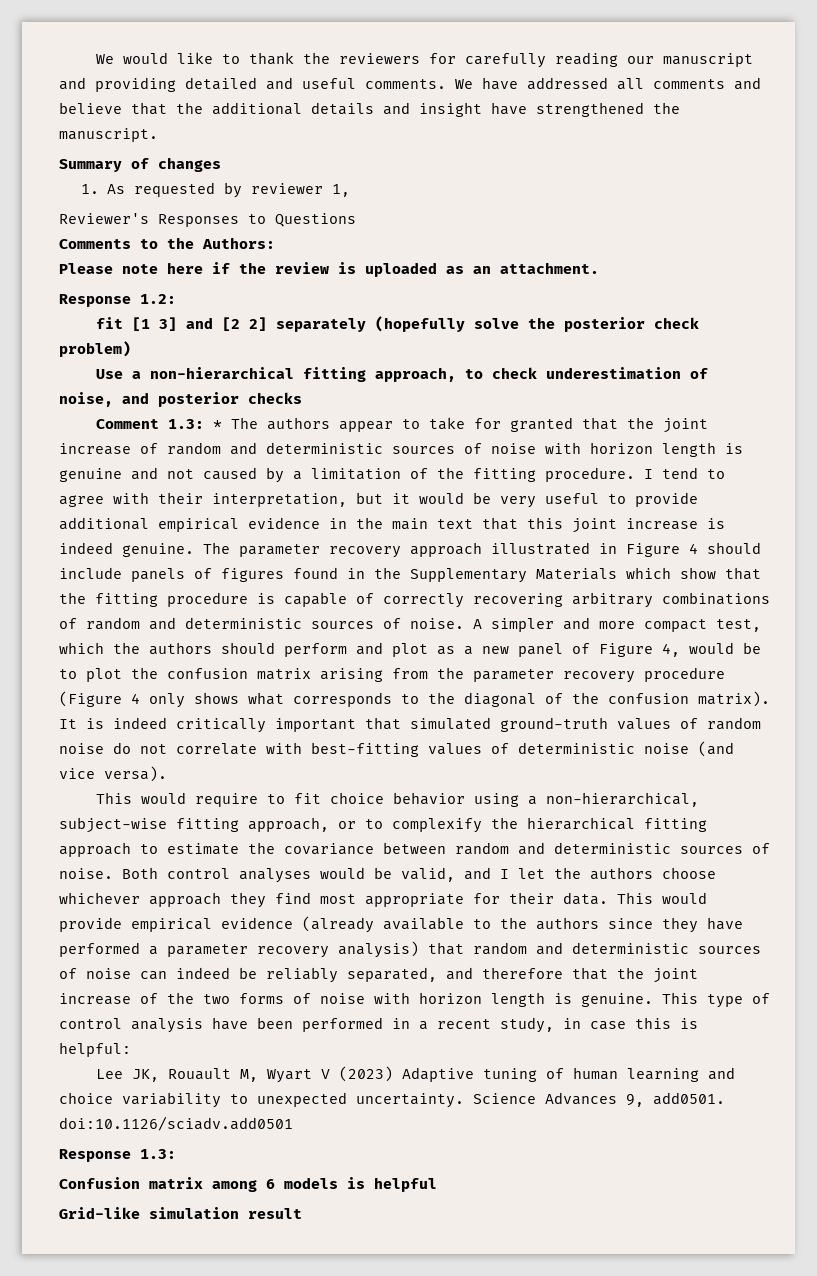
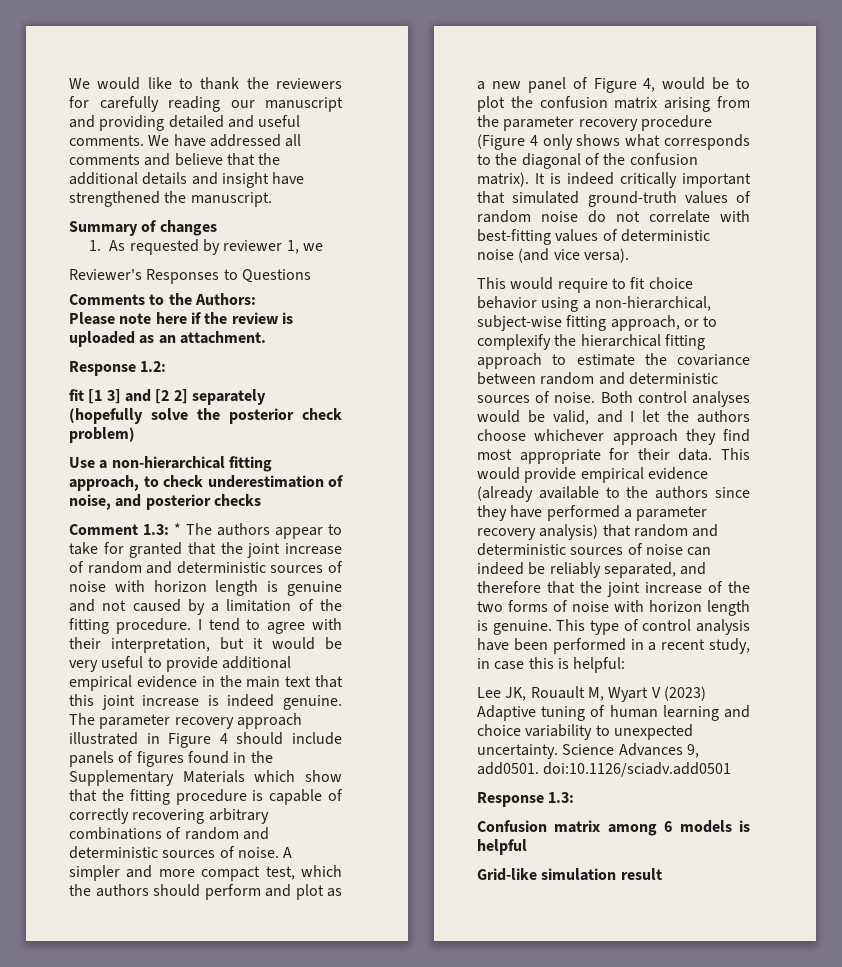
- 1. As requested by reviewer 1,
+ 1. As requested by reviewer 1, we

